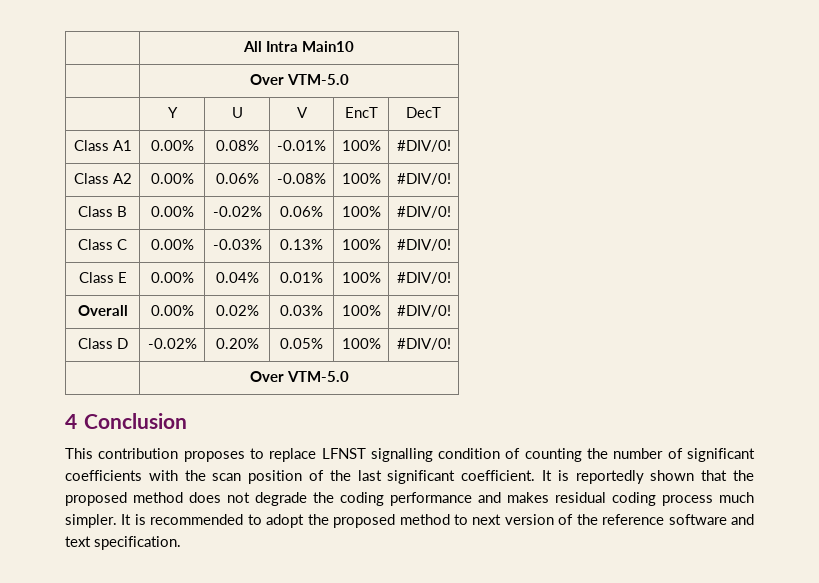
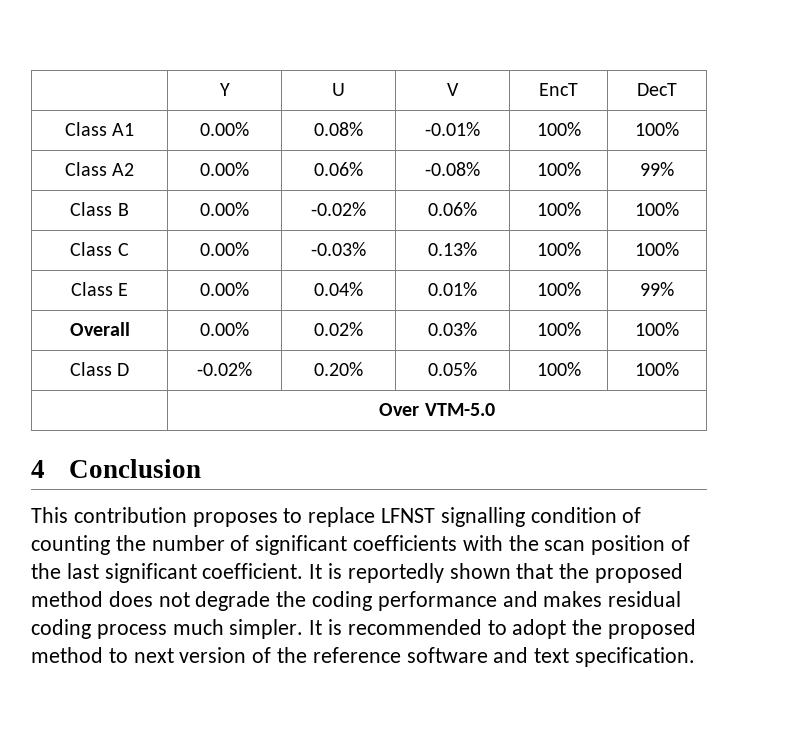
- | All Intra Main10
- | Over VTM-5.0
- Class A1 | 0.00% | 0.08% | -0.01% | 100% | #DIV/0!
+ Class A1 | 0.00% | 0.08% | -0.01% | 100% | 100%
- Class A2 | 0.00% | 0.06% | -0.08% | 100% | #DIV/0!
+ Class A2 | 0.00% | 0.06% | -0.08% | 100% | 99%
- Class B | 0.00% | -0.02% | 0.06% | 100% | #DIV/0!
+ Class B | 0.00% | -0.02% | 0.06% | 100% | 100%
- Class C | 0.00% | -0.03% | 0.13% | 100% | #DIV/0!
+ Class C | 0.00% | -0.03% | 0.13% | 100% | 100%
- Class E | 0.00% | 0.04% | 0.01% | 100% | #DIV/0!
+ Class E | 0.00% | 0.04% | 0.01% | 100% | 99%
- Overall | 0.00% | 0.02% | 0.03% | 100% | #DIV/0!
+ Overall | 0.00% | 0.02% | 0.03% | 100% | 100%
- Class D | -0.02% | 0.20% | 0.05% | 100% | #DIV/0!
+ Class D | -0.02% | 0.20% | 0.05% | 100% | 100%

